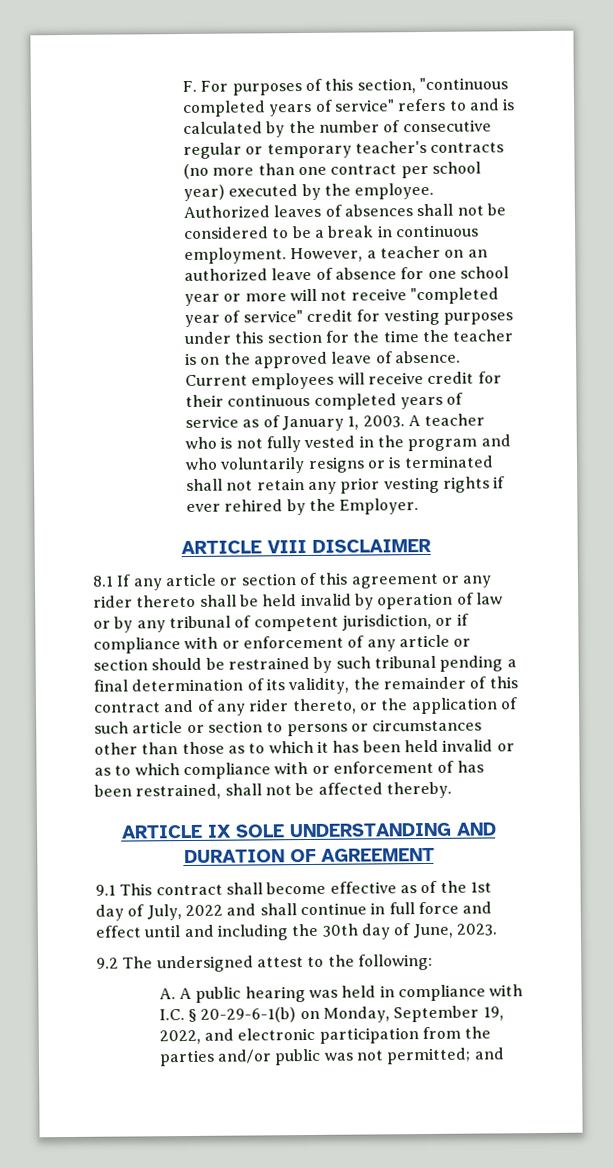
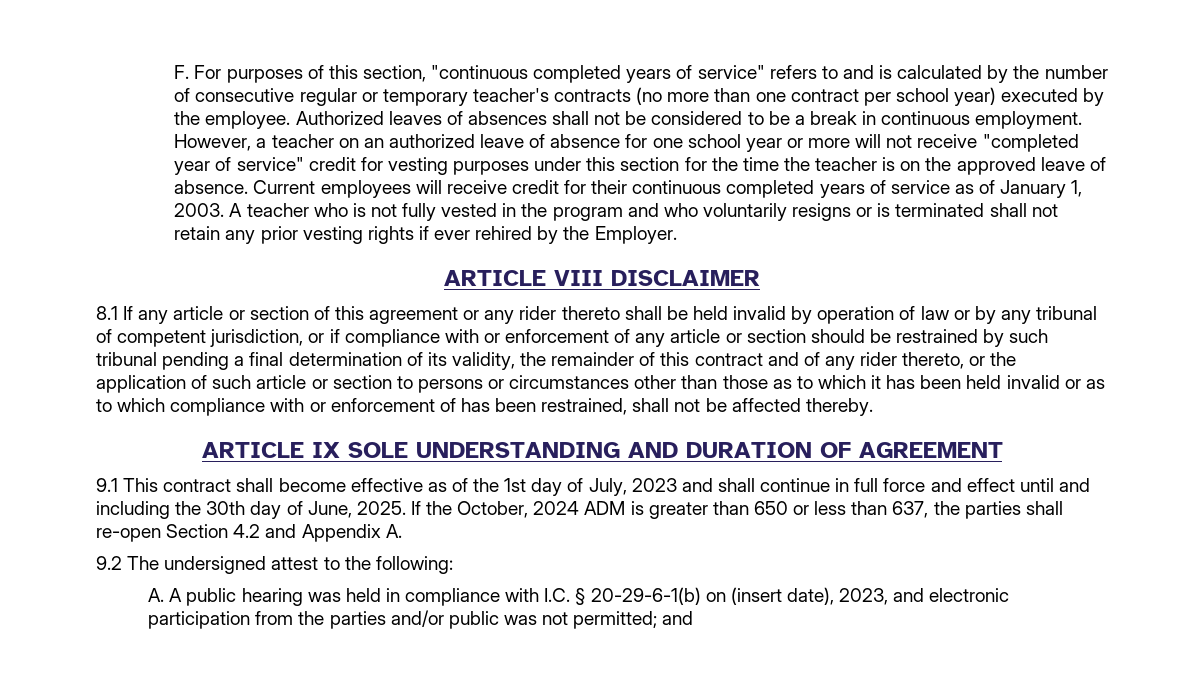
- 9.1 This contract shall become effective as of the 1st day of July, 2022 and shall continue in full force and effect until and including the 30th day of June, 2023.
+ 9.1 This contract shall become effective as of the 1st day of July, 2023 and shall continue in full force and effect until and including the 30th day of June, 2025. If the October, 2024 ADM is greater than 650 or less than 637, the parties shall re-open Section 4.2 and Appendix A.
- A. A public hearing was held in compliance with I.C. § 20-29-6-1(b) on Monday, September 19, 2022, and electronic participation from the parties and/or public was not permitted; and
+ A. A public hearing was held in compliance with I.C. § 20-29-6-1(b) on (insert date), 2023, and electronic participation from the parties and/or public was not permitted; and

